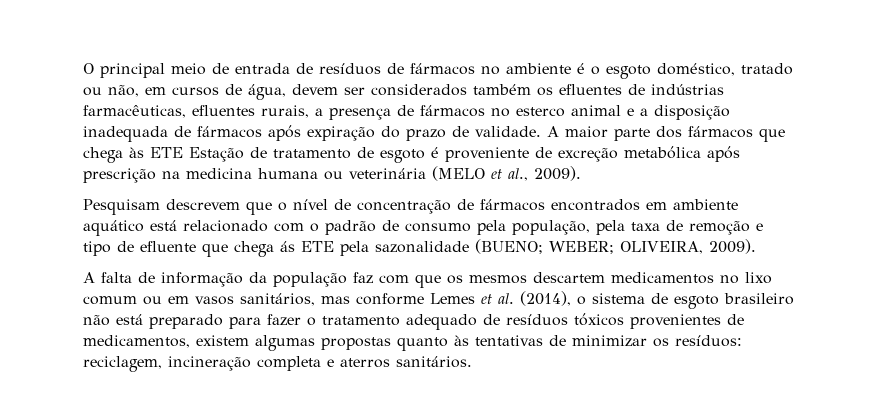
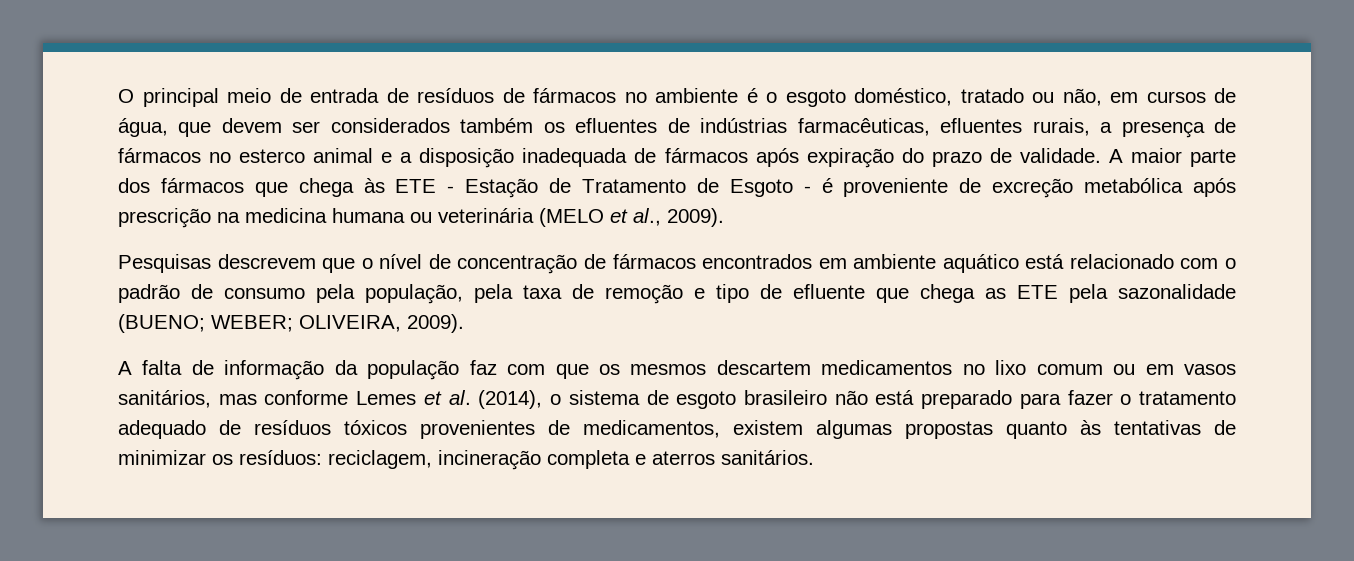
- O principal meio de entrada de resíduos de fármacos no ambiente é o esgoto doméstico, tratado ou não, em cursos de água, devem ser considerados também os efluentes de indústrias farmacêuticas, efluentes rurais, a presença de fármacos no esterco animal e a disposição inadequada de fármacos após expiração do prazo de validade.
+ O principal meio de entrada de resíduos de fármacos no ambiente é o esgoto doméstico, tratado ou não, em cursos de água, que devem ser considerados também os efluentes de indústrias farmacêuticas, efluentes rurais, a presença de fármacos no esterco animal e a disposição inadequada de fármacos após expiração do prazo de validade.
- A maior parte dos fármacos que chega às ETE Estação de tratamento de esgoto é proveniente de excreção metabólica após prescrição na medicina humana ou veterinária (MELO et al., 2009).
+ A maior parte dos fármacos que chega às ETE - Estação de Tratamento de Esgoto - é proveniente de excreção metabólica após prescrição na medicina humana ou veterinária (MELO et al., 2009).
- Pesquisam descrevem que o nível de concentração de fármacos encontrados em ambiente aquático está relacionado com o padrão de consumo pela população, pela taxa de remoção e tipo de efluente que chega ás ETE pela sazonalidade (BUENO; WEBER; OLIVEIRA, 2009).
+ Pesquisas descrevem que o nível de concentração de fármacos encontrados em ambiente aquático está relacionado com o padrão de consumo pela população, pela taxa de remoção e tipo de efluente que chega as ETE pela sazonalidade (BUENO; WEBER; OLIVEIRA, 2009).

